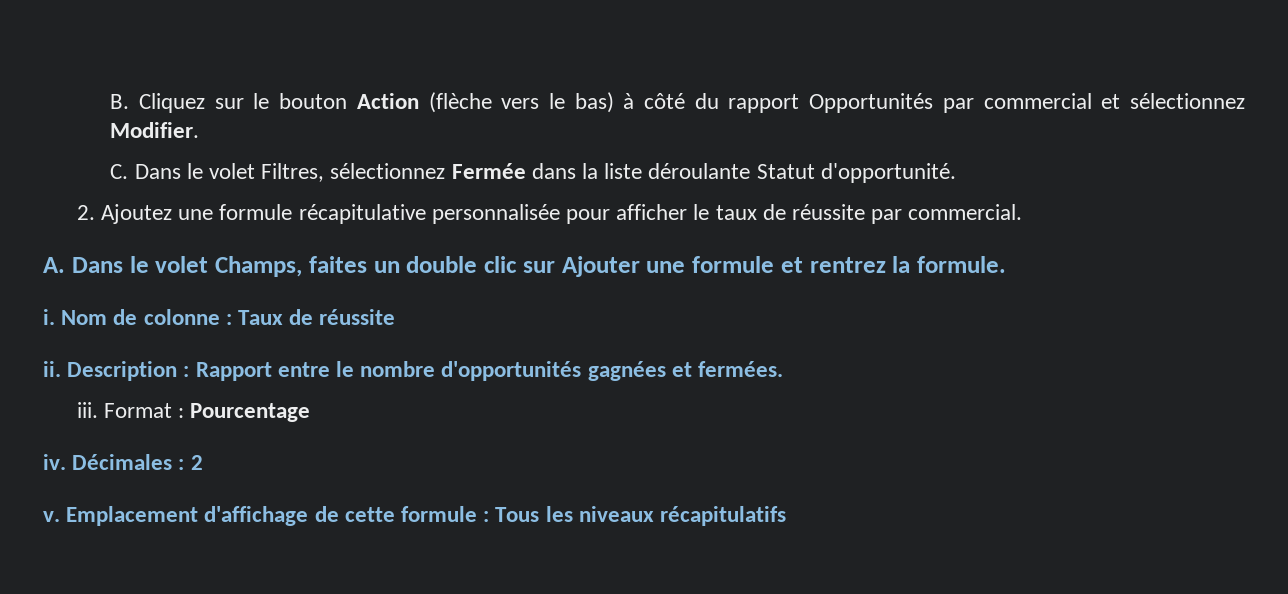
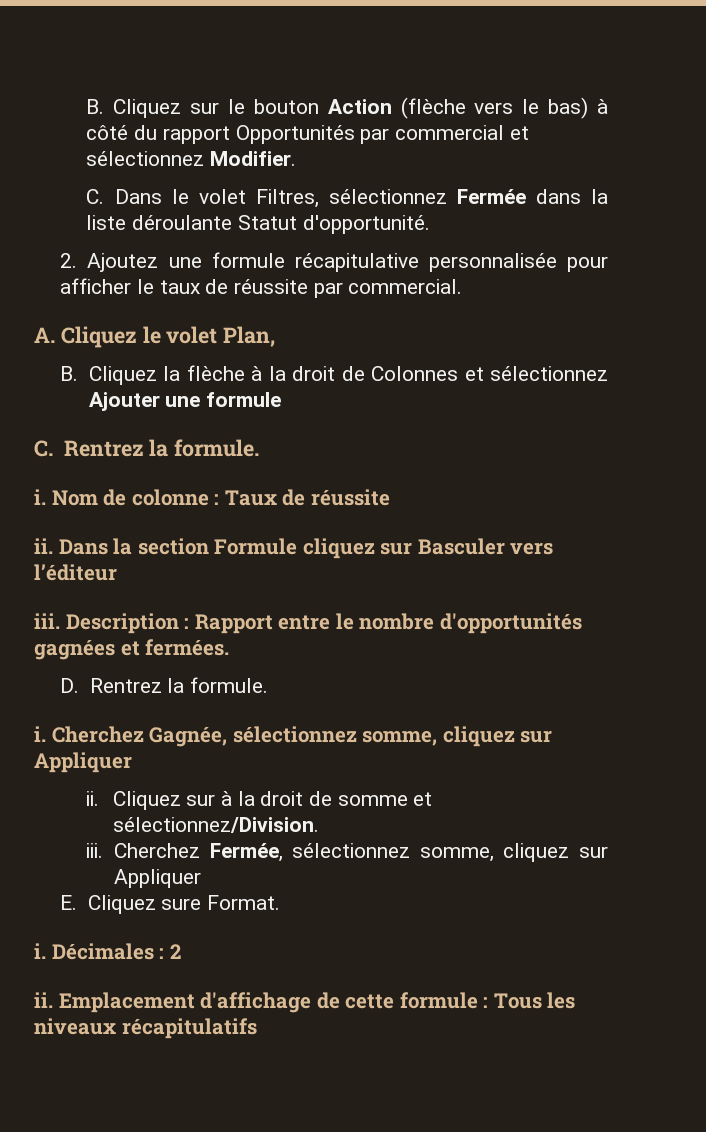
- A. Dans le volet Champs, faites un double clic sur Ajouter une formule et rentrez la formule.
+ A. Cliquez le volet Plan,
+ B. Cliquez la flèche à la droit de Colonnes et sélectionnez Ajouter une formule
+ C. Rentrez la formule.
+ Dans la section Formule cliquez sur Basculer vers l’éditeur
+ iii.
- iii. Format : Pourcentage
- iv.
+ D. Rentrez la formule.
+ i. Cherchez Gagnée, sélectionnez somme, cliquez sur Appliquer
+ ii. Cliquez sur à la droit de somme et sélectionnez/Division.
+ iii. Cherchez Fermée, sélectionnez somme, cliquez sur Appliquer
+ E. Cliquez sure Format.
+ i.
  Décimales : 2
- v.
+ ii.

